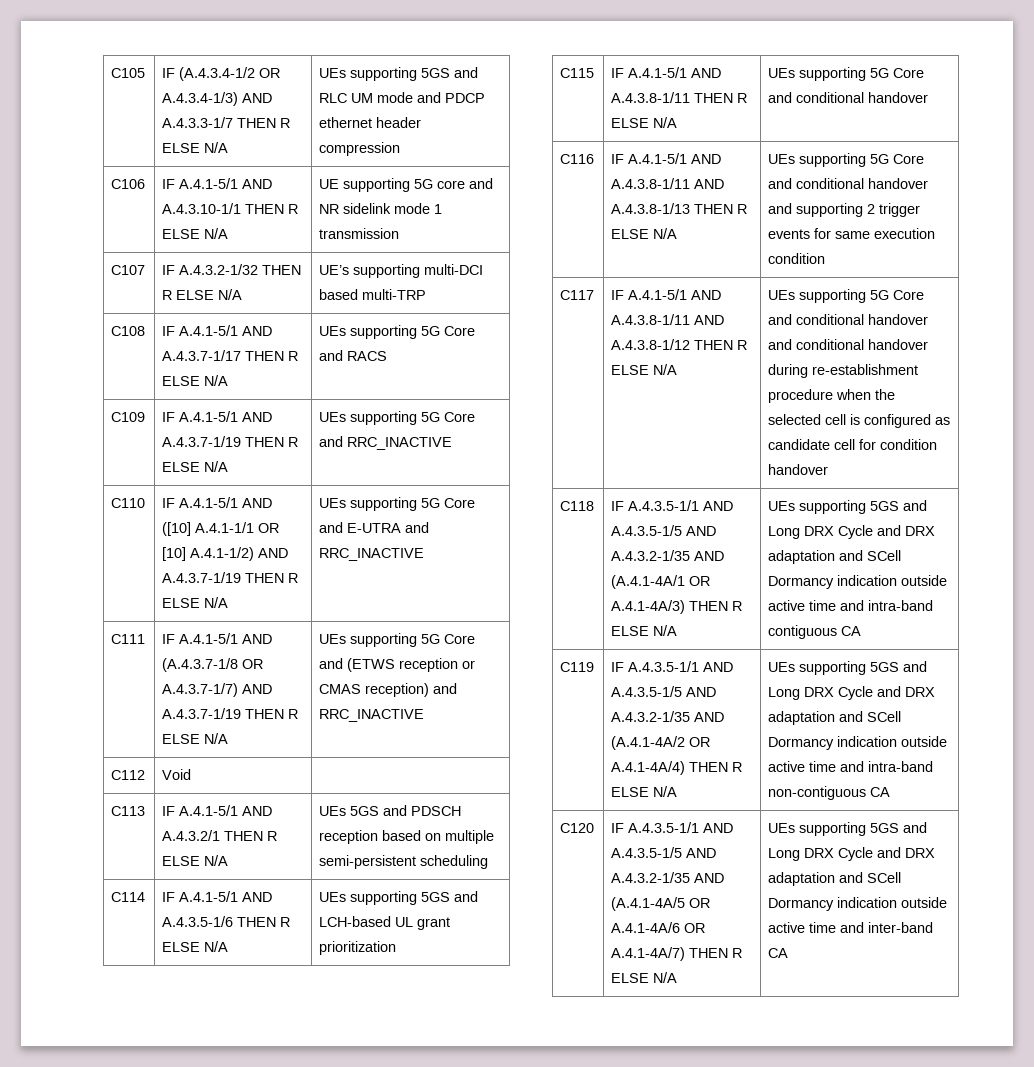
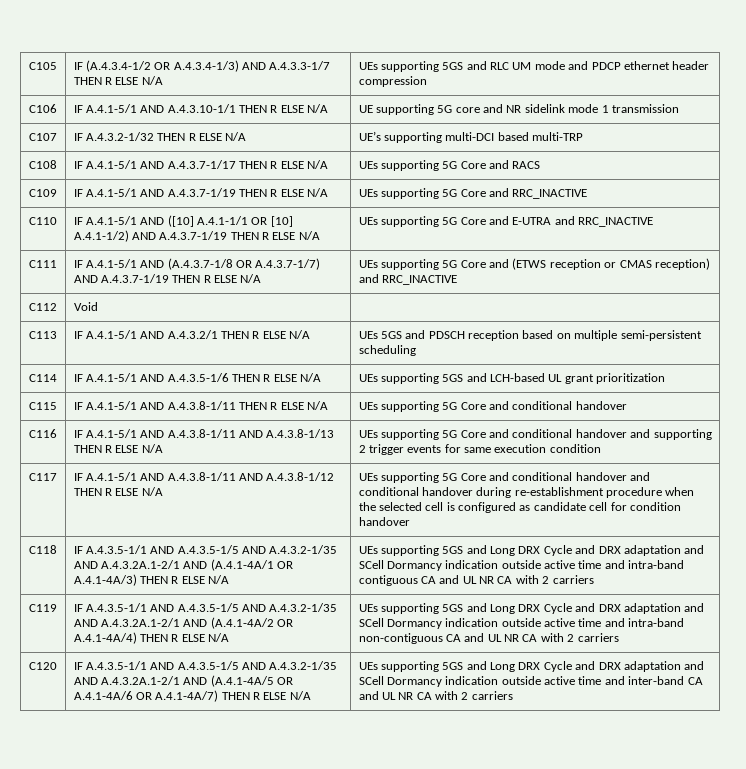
- IF A.4.3.5-1/1 AND A.4.3.5-1/5 AND A.4.3.2-1/35 AND (A.4.1-4A/1 OR A.4.1-4A/3) THEN R ELSE N/A
+ IF A.4.3.5-1/1 AND A.4.3.5-1/5 AND A.4.3.2-1/35 AND A.4.3.2A.1-2/1 AND (A.4.1-4A/1 OR A.4.1-4A/3) THEN R ELSE N/A
- UEs supporting 5GS and Long DRX Cycle and DRX adaptation and SCell Dormancy indication outside active time and intra-band contiguous CA
+ UEs supporting 5GS and Long DRX Cycle and DRX adaptation and SCell Dormancy indication outside active time and intra-band contiguous CA and UL NR CA with 2 carriers
- IF A.4.3.5-1/1 AND A.4.3.5-1/5 AND A.4.3.2-1/35 AND (A.4.1-4A/2 OR A.4.1-4A/4) THEN R ELSE N/A
+ IF A.4.3.5-1/1 AND A.4.3.5-1/5 AND A.4.3.2-1/35 AND A.4.3.2A.1-2/1 AND (A.4.1-4A/2 OR A.4.1-4A/4) THEN R ELSE N/A
- UEs supporting 5GS and Long DRX Cycle and DRX adaptation and SCell Dormancy indication outside active time and intra-band non-contiguous CA
+ UEs supporting 5GS and Long DRX Cycle and DRX adaptation and SCell Dormancy indication outside active time and intra-band non-contiguous CA and UL NR CA with 2 carriers
- IF A.4.3.5-1/1 AND A.4.3.5-1/5 AND A.4.3.2-1/35 AND (A.4.1-4A/5 OR A.4.1-4A/6 OR A.4.1-4A/7) THEN R ELSE N/A
+ IF A.4.3.5-1/1 AND A.4.3.5-1/5 AND A.4.3.2-1/35 AND A.4.3.2A.1-2/1 AND (A.4.1-4A/5 OR A.4.1-4A/6 OR A.4.1-4A/7) THEN R ELSE N/A
- UEs supporting 5GS and Long DRX Cycle and DRX adaptation and SCell Dormancy indication outside active time and inter-band CA
+ UEs supporting 5GS and Long DRX Cycle and DRX adaptation and SCell Dormancy indication outside active time and inter-band CA and UL NR CA with 2 carriers

